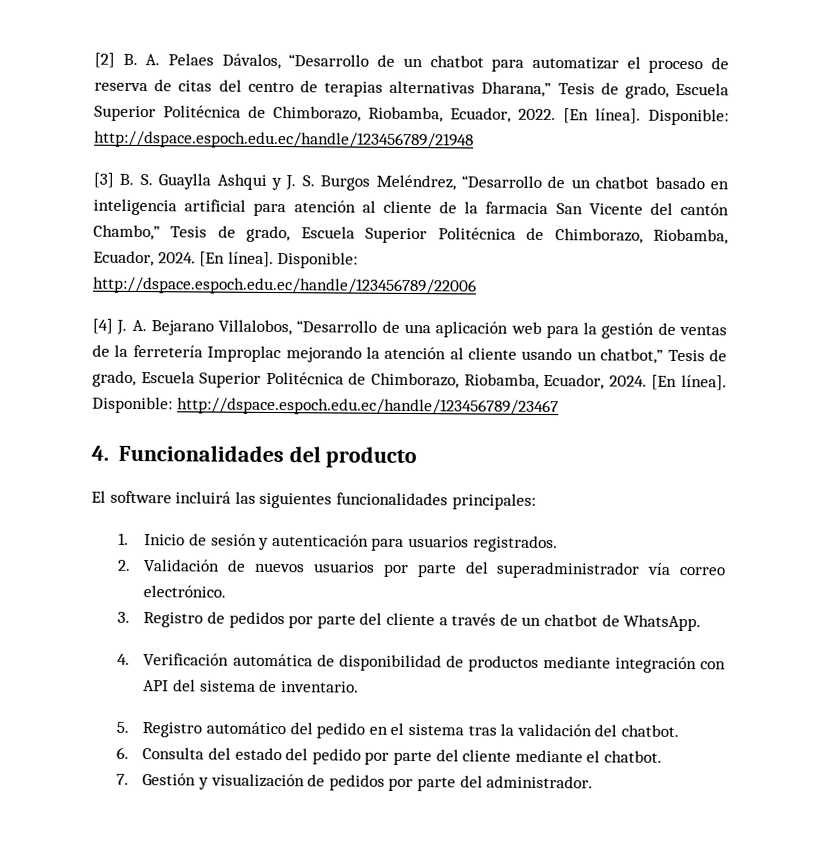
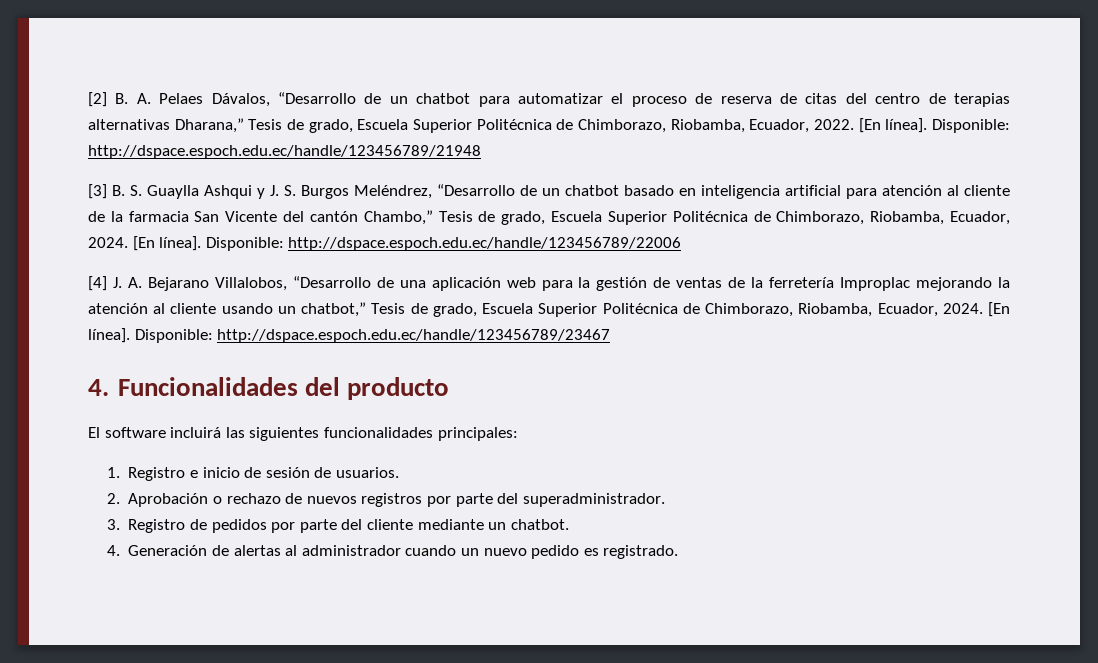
- 1. Inicio de sesión y autenticación para usuarios registrados.
- 2. Validación de nuevos usuarios por parte del superadministrador vía correo electrónico.
+ 1. Registro e inicio de sesión de usuarios.
+ 2. Aprobación o rechazo de nuevos registros por parte del superadministrador.
- 3. Registro de pedidos por parte del cliente a través de un chatbot de WhatsApp.
- 4. Verificación automática de disponibilidad de productos mediante integración con API del sistema de inventario.
- 5. Registro automático del pedido en el sistema tras la validación del chatbot.
- 6. Consulta del estado del pedido por parte del cliente mediante el chatbot.
- 7. Gestión y visualización de pedidos por parte del administrador.
+ 3. Registro de pedidos por parte del cliente mediante un chatbot.
+ 4. Generación de alertas al administrador cuando un nuevo pedido es registrado.

